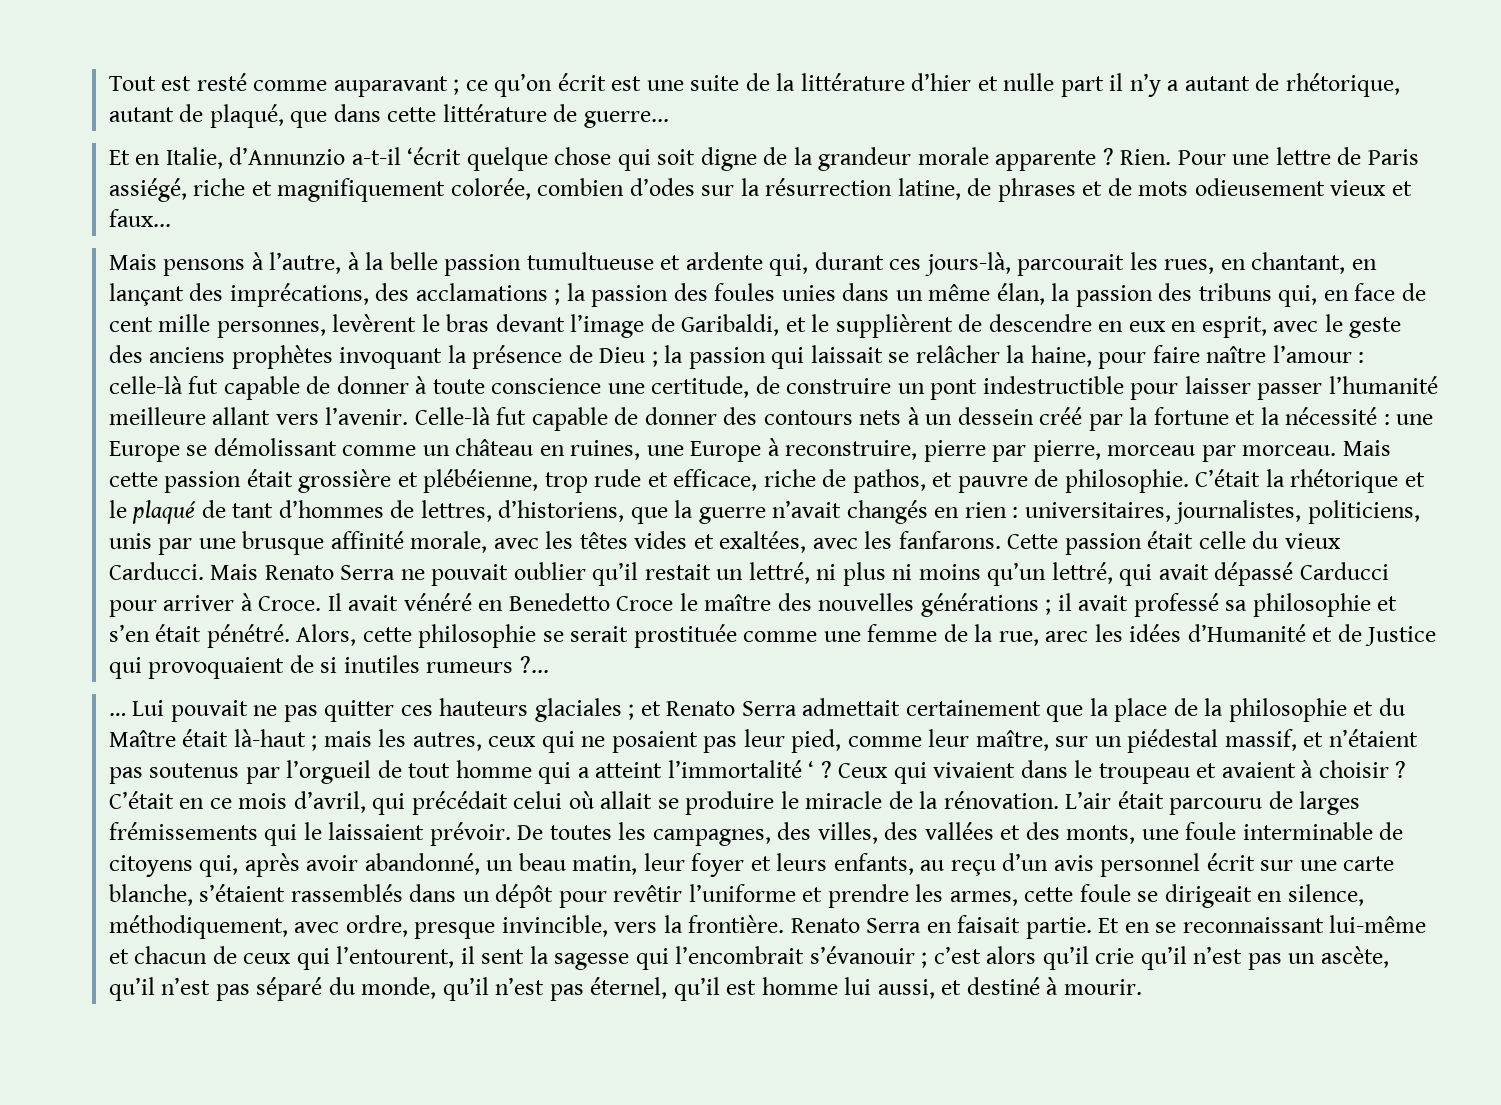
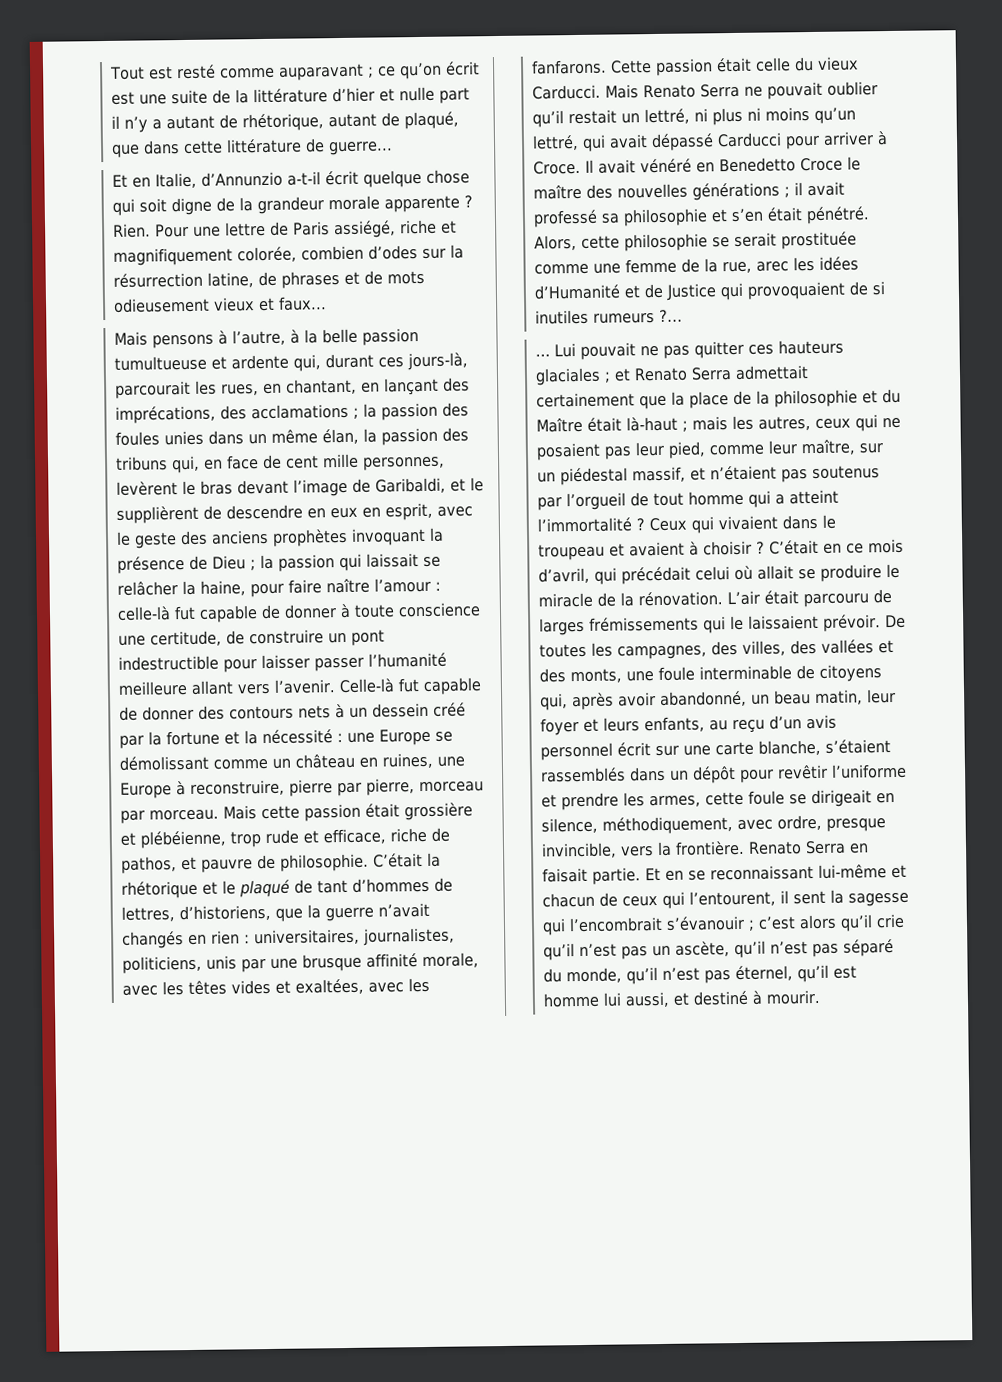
- Et en Italie, d’Annunzio a-t-il ‘écrit quelque chose qui soit digne de la grandeur morale apparente ?
+ Et en Italie, d’Annunzio a-t-il écrit quelque chose qui soit digne de la grandeur morale apparente ?
- Lui pouvait ne pas quitter ces hauteurs glaciales ; et Renato Serra admettait certainement que la place de la philosophie et du Maître était là-haut ; mais les autres, ceux qui ne posaient pas leur pied, comme leur maître, sur un piédestal massif, et n’étaient pas soutenus par l’orgueil de tout homme qui a atteint l’immortalité ‘ ?
+ Lui pouvait ne pas quitter ces hauteurs glaciales ; et Renato Serra admettait certainement que la place de la philosophie et du Maître était là-haut ; mais les autres, ceux qui ne posaient pas leur pied, comme leur maître, sur un piédestal massif, et n’étaient pas soutenus par l’orgueil de tout homme qui a atteint l’immortalité ?

